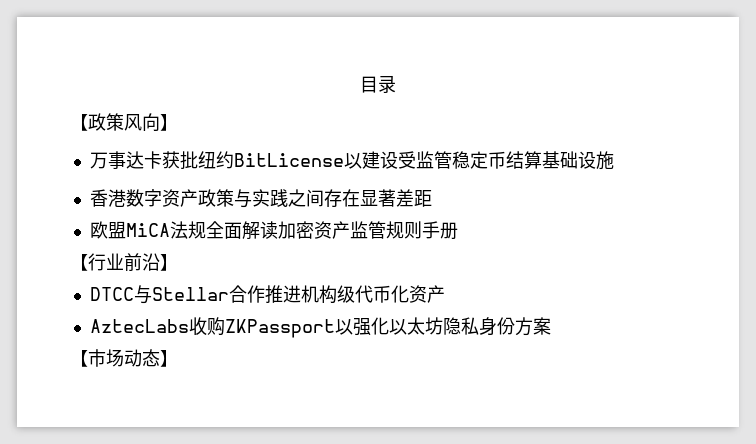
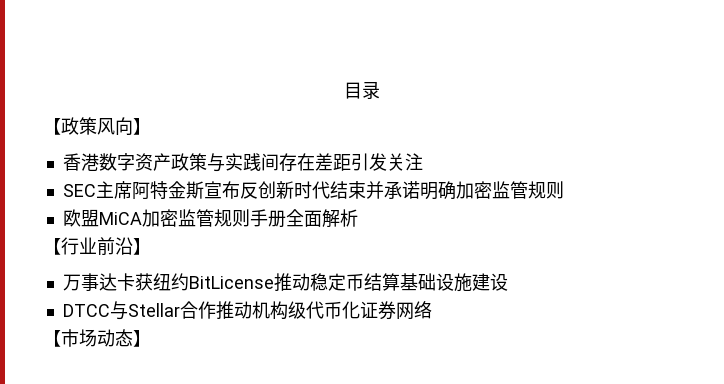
- 万事达卡获批纽约BitLicense以建设受监管稳定币结算基础设施
- 香港数字资产政策与实践之间存在显著差距
- 欧盟MiCA法规全面解读加密资产监管规则手册
+ 香港数字资产政策与实践间存在差距引发关注
+ SEC主席阿特金斯宣布反创新时代结束并承诺明确加密监管规则
+ 欧盟MiCA加密监管规则手册全面解析
+ 万事达卡获纽约BitLicense推动稳定币结算基础设施建设
- DTCC与Stellar合作推进机构级代币化资产
- AztecLabs收购ZKPassport以强化以太坊隐私身份方案
+ DTCC与Stellar合作推动机构级代币化证券网络

